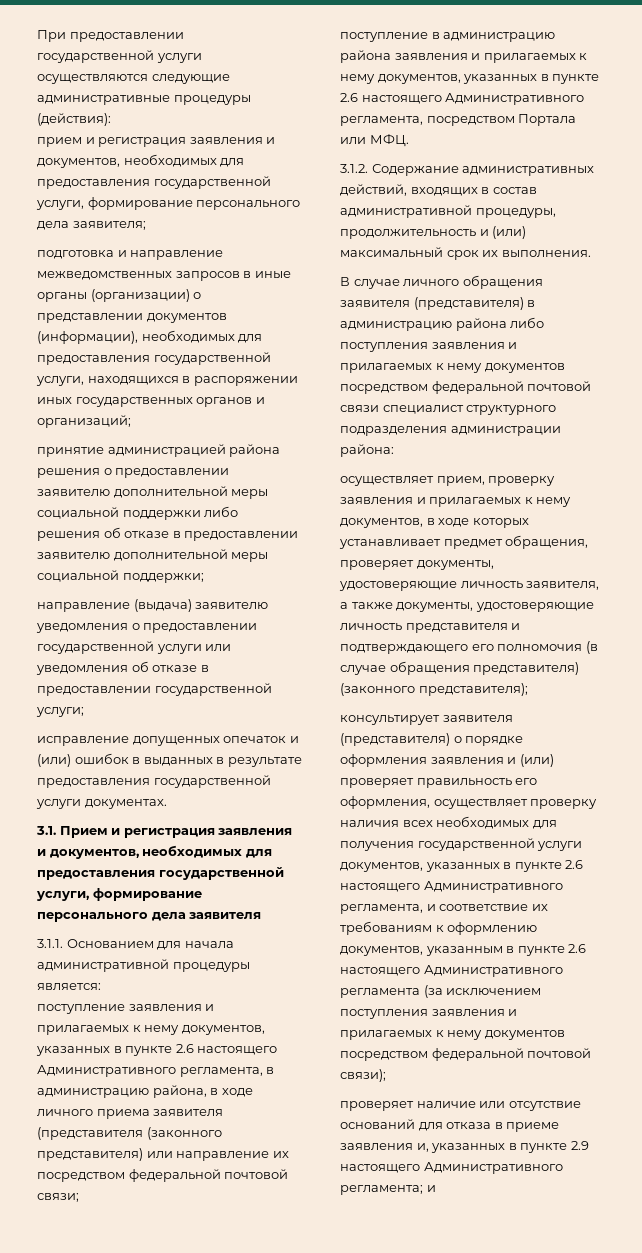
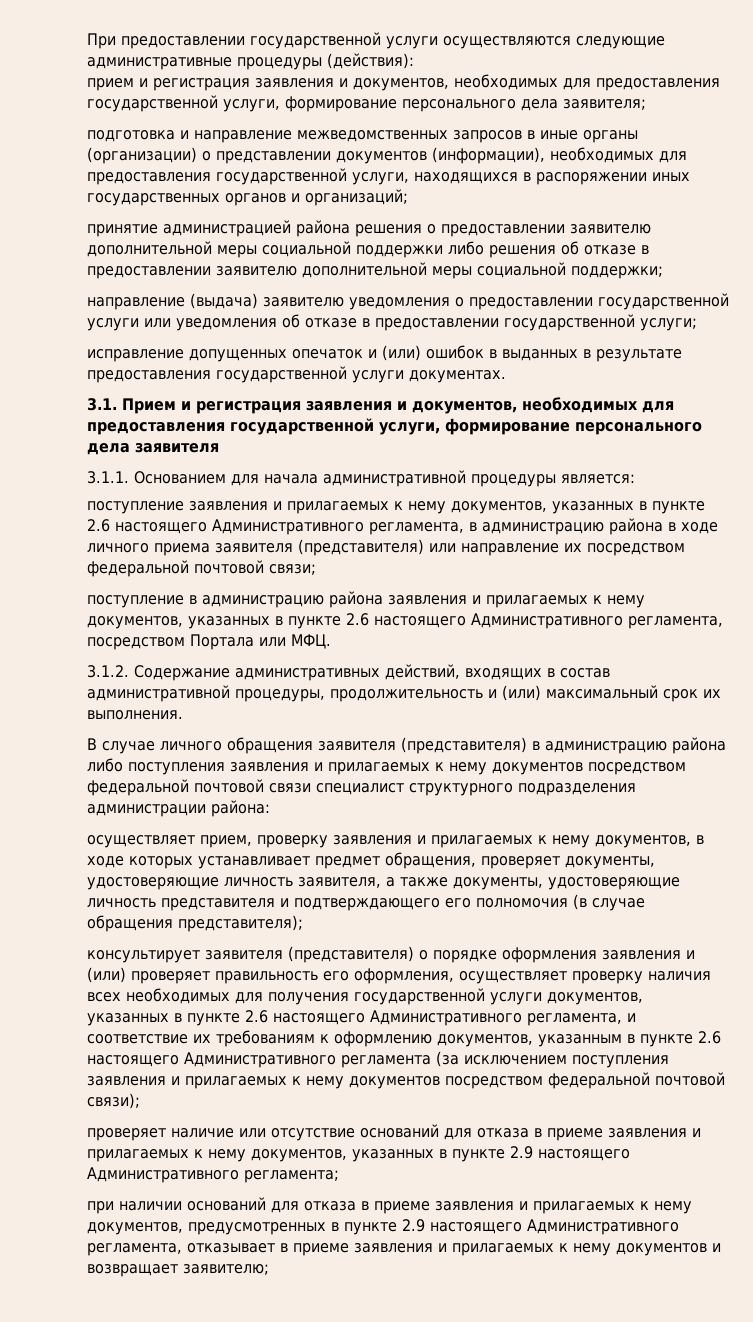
- поступление заявления и прилагаемых к нему документов, указанных в пункте 2.6 настоящего Административного регламента, в администрацию района, в ходе личного приема заявителя (представителя (законного представителя) или направление их посредством федеральной почтовой связи;
+ поступление заявления и прилагаемых к нему документов, указанных в пункте 2.6 настоящего Административного регламента, в администрацию района в ходе личного приема заявителя (представителя) или направление их посредством федеральной почтовой связи;
- осуществляет прием, проверку заявления и прилагаемых к нему документов, в ходе которых устанавливает предмет обращения, проверяет документы, удостоверяющие личность заявителя, а также документы, удостоверяющие личность представителя и подтверждающего его полномочия (в случае обращения представителя) (законного представителя);
+ осуществляет прием, проверку заявления и прилагаемых к нему документов, в ходе которых устанавливает предмет обращения, проверяет документы, удостоверяющие личность заявителя, а также документы, удостоверяющие личность представителя и подтверждающего его полномочия (в случае обращения представителя);
- проверяет наличие или отсутствие оснований для отказа в приеме заявления и, указанных в пункте 2.9 настоящего Административного регламента; и
+ проверяет наличие или отсутствие оснований для отказа в приеме заявления и прилагаемых к нему документов, указанных в пункте 2.9 настоящего Административного регламента;
+ при наличии оснований для отказа в приеме заявления и прилагаемых к нему документов, предусмотренных в пункте 2.9 настоящего Административного регламента, отказывает в приеме заявления и прилагаемых к нему документов и возвращает заявителю;

